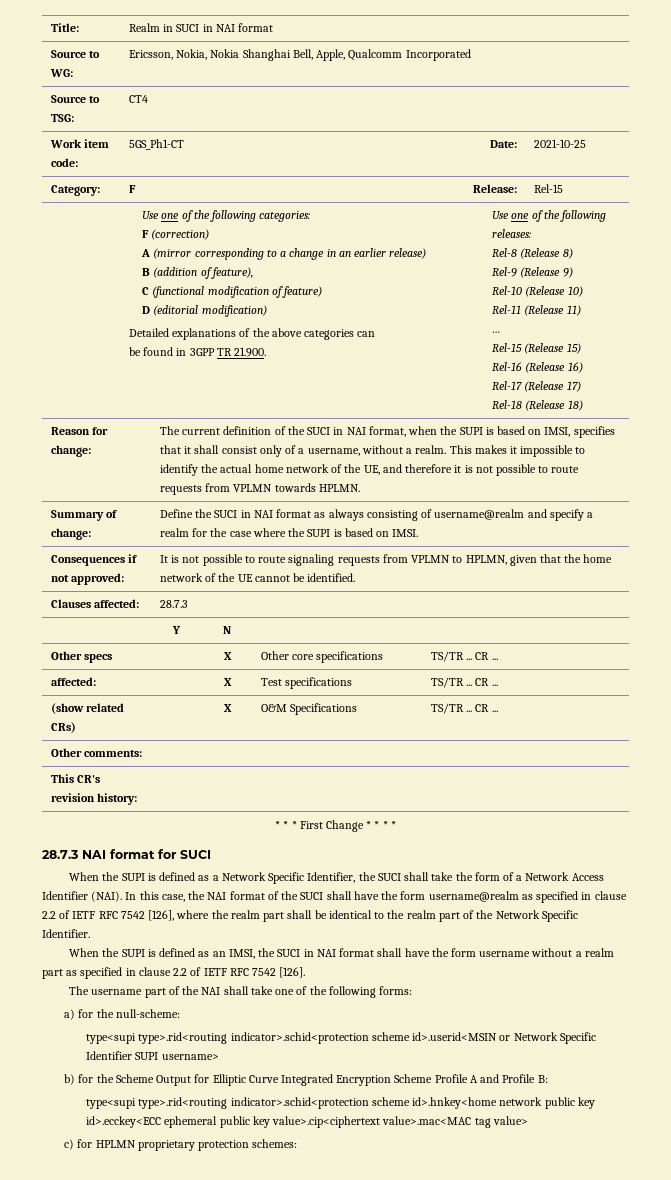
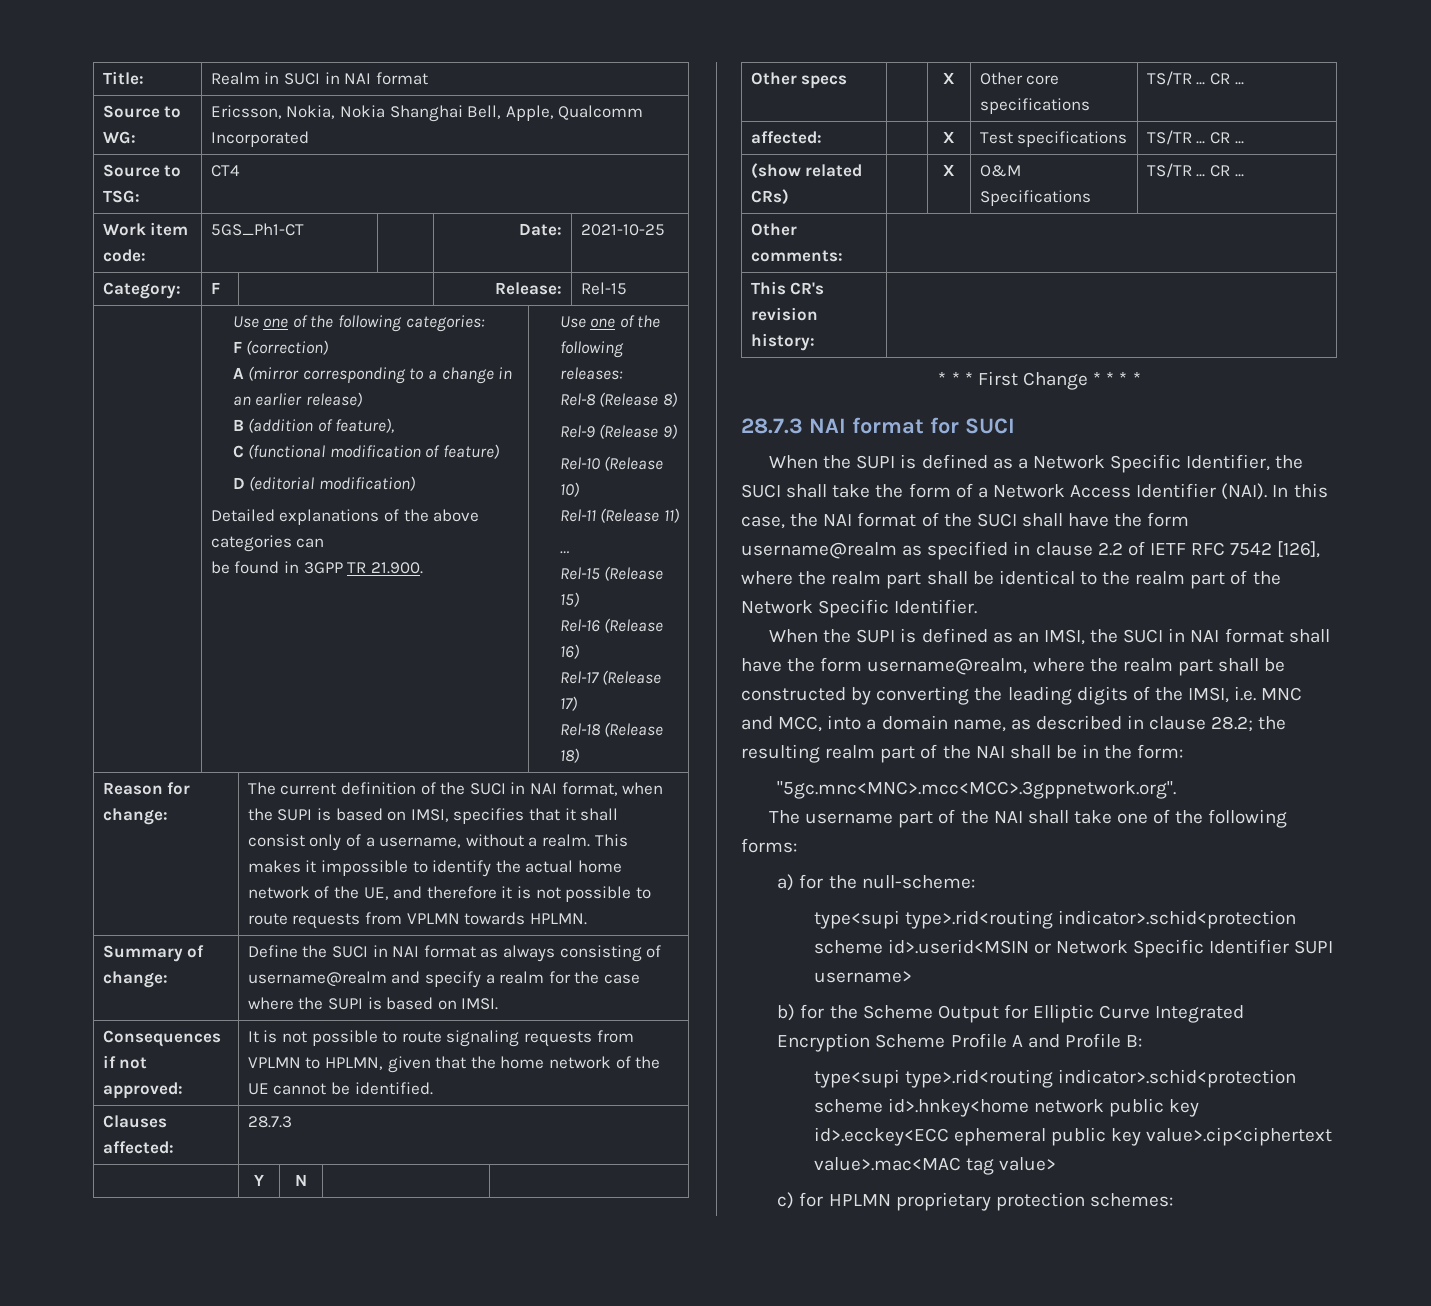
- When the SUPI is defined as an IMSI, the SUCI in NAI format shall have the form username without a realm part as specified in clause 2.2 of IETF RFC 7542 [126].
+ When the SUPI is defined as an IMSI, the SUCI in NAI format shall have the form username@realm, where the realm part shall be constructed by converting the leading digits of the IMSI, i.e. MNC and MCC, into a domain name, as described in clause 28.2; the resulting realm part of the NAI shall be in the form:
+ "5gc.mnc<MNC>.mcc<MCC>.3gppnetwork.org".

